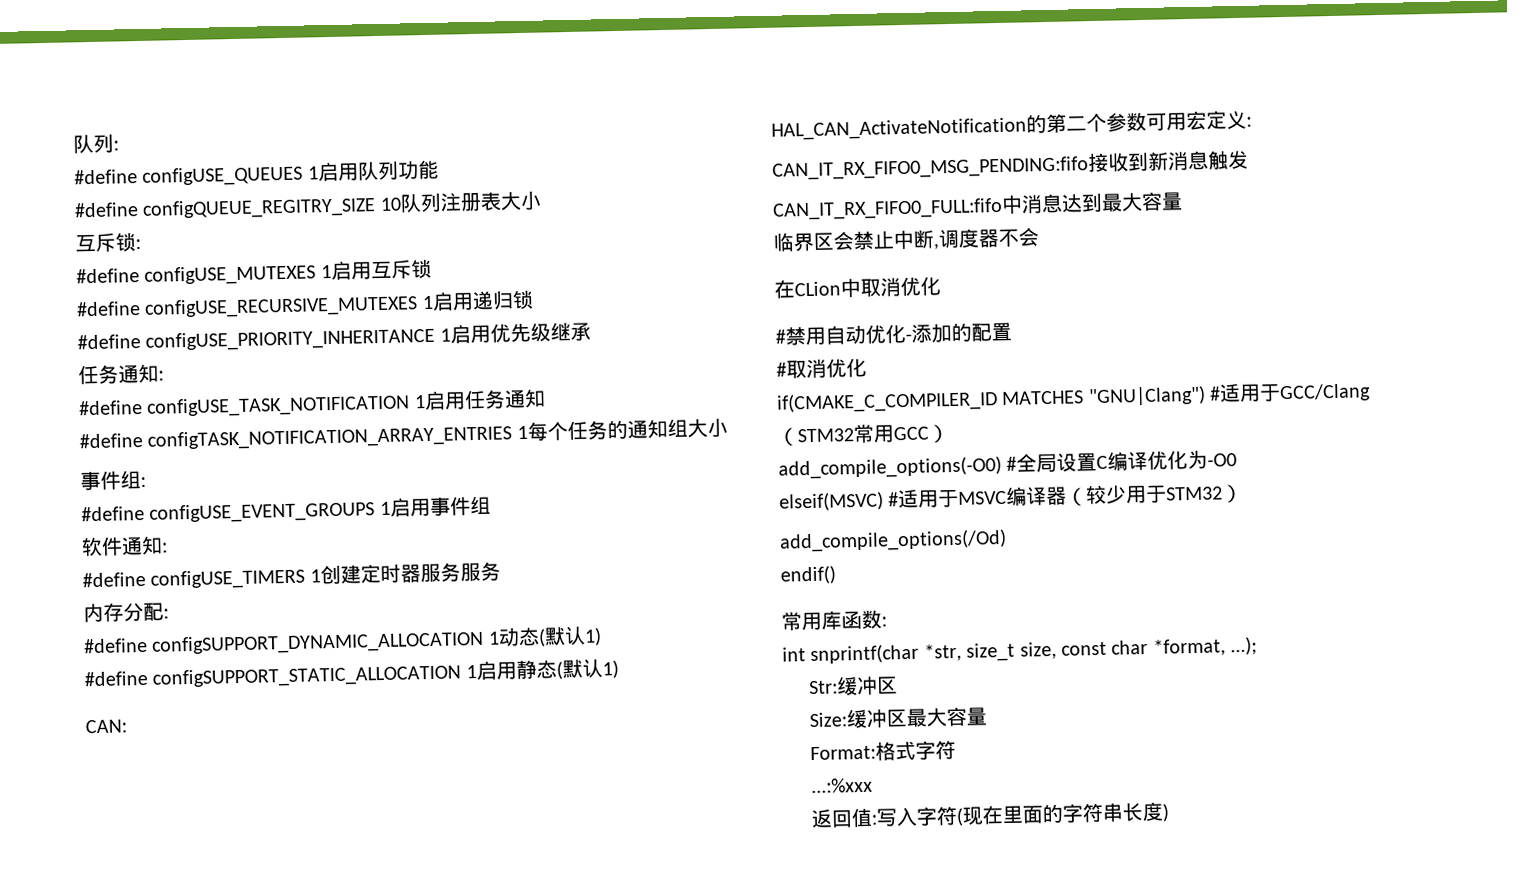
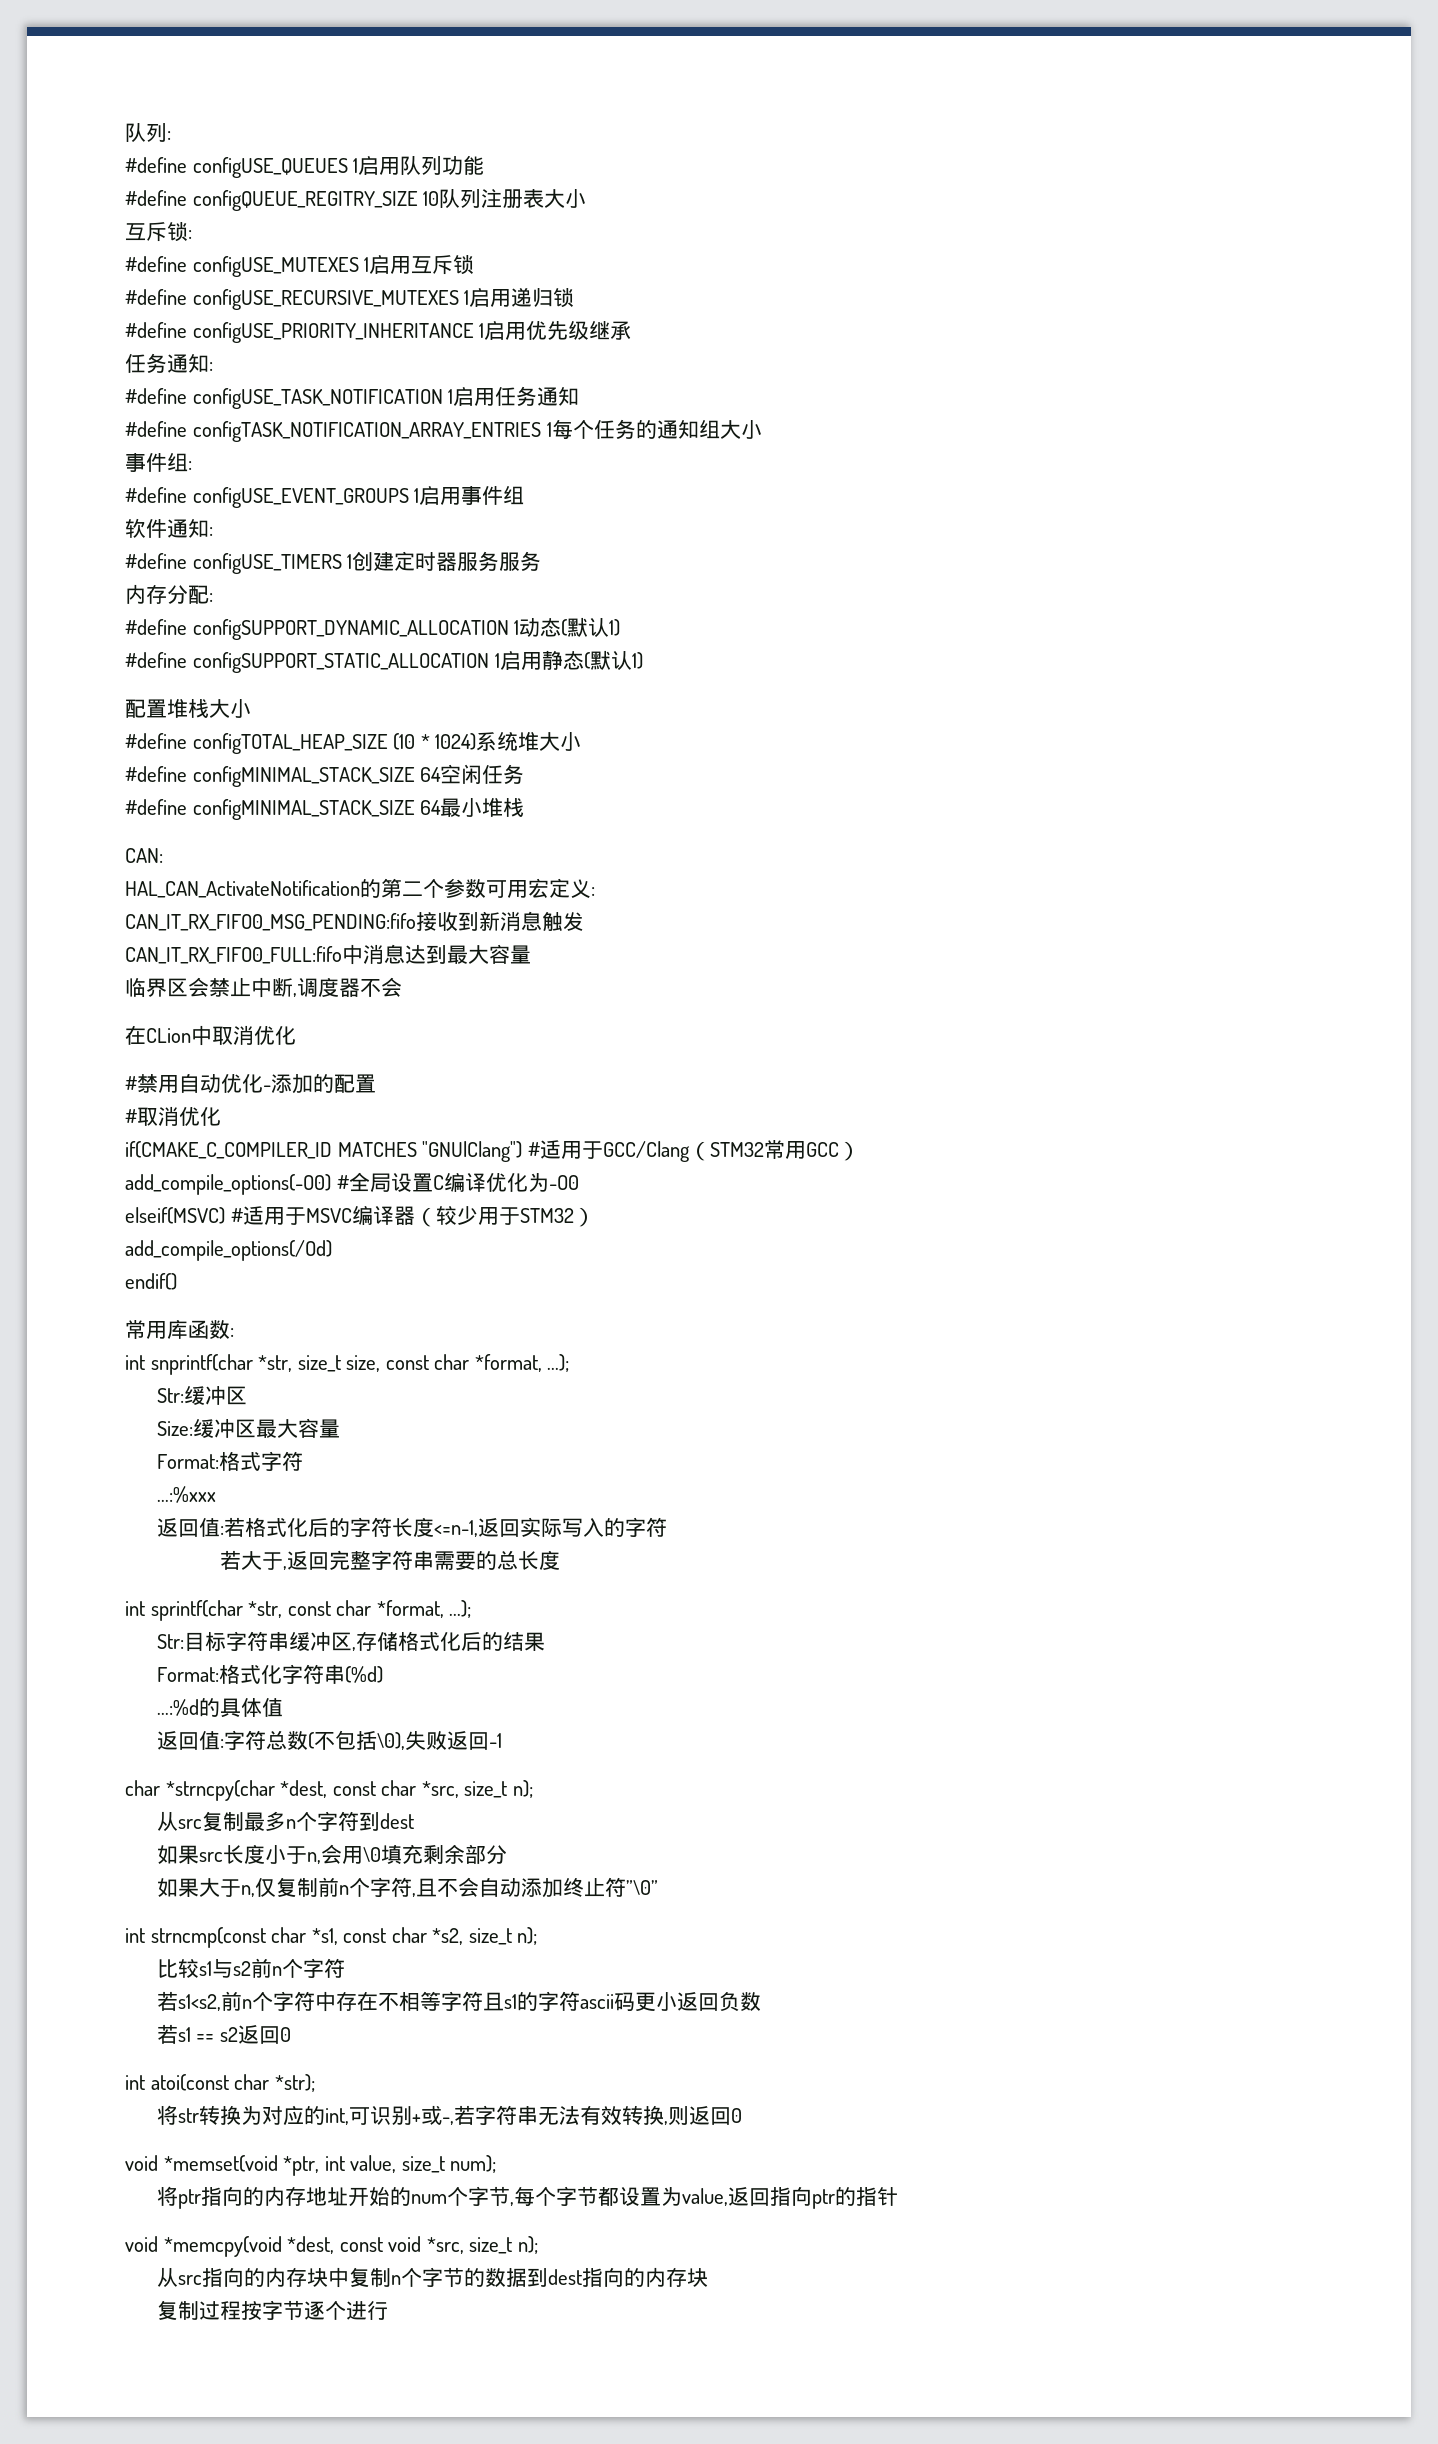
+ 配置堆栈大小
+ #define configTOTAL_HEAP_SIZE (10 * 1024)系统堆大小
+ #define configMINIMAL_STACK_SIZE 64空闲任务
+ #define configMINIMAL_STACK_SIZE 64最小堆栈
- 返回值:写入字符(现在里面的字符串长度)
+ 返回值:若格式化后的字符长度<=n-1,返回实际写入的字符
+ 若大于,返回完整字符串需要的总长度
+ int sprintf(char *str, const char *format, ...);
+ Str:目标字符串缓冲区,存储格式化后的结果
+ Format:格式化字符串(%d)
+ ...:%d的具体值
+ 返回值:字符总数(不包括\0),失败返回-1
+ char *strncpy(char *dest, const char *src, size_t n);
+ 从src复制最多n个字符到dest
+ 如果src长度小于n,会用\0填充剩余部分
+ 如果大于n,仅复制前n个字符,且不会自动添加终止符”\0”
+ int strncmp(const char *s1, const char *s2, size_t n);
+ 比较s1与s2前n个字符
+ 若s1<s2,前n个字符中存在不相等字符且s1的字符ascii码更小返回负数
+ 若s1 == s2返回0
+ int atoi(const char *str);
+ 将str转换为对应的int,可识别+或-,若字符串无法有效转换,则返回0
+ void *memset(void *ptr, int value, size_t num);
+ 将ptr指向的内存地址开始的num个字节,每个字节都设置为value,返回指向ptr的指针
+ void *memcpy(void *dest, const void *src, size_t n);
+ 从src指向的内存块中复制n个字节的数据到dest指向的内存块
+ 复制过程按字节逐个进行

